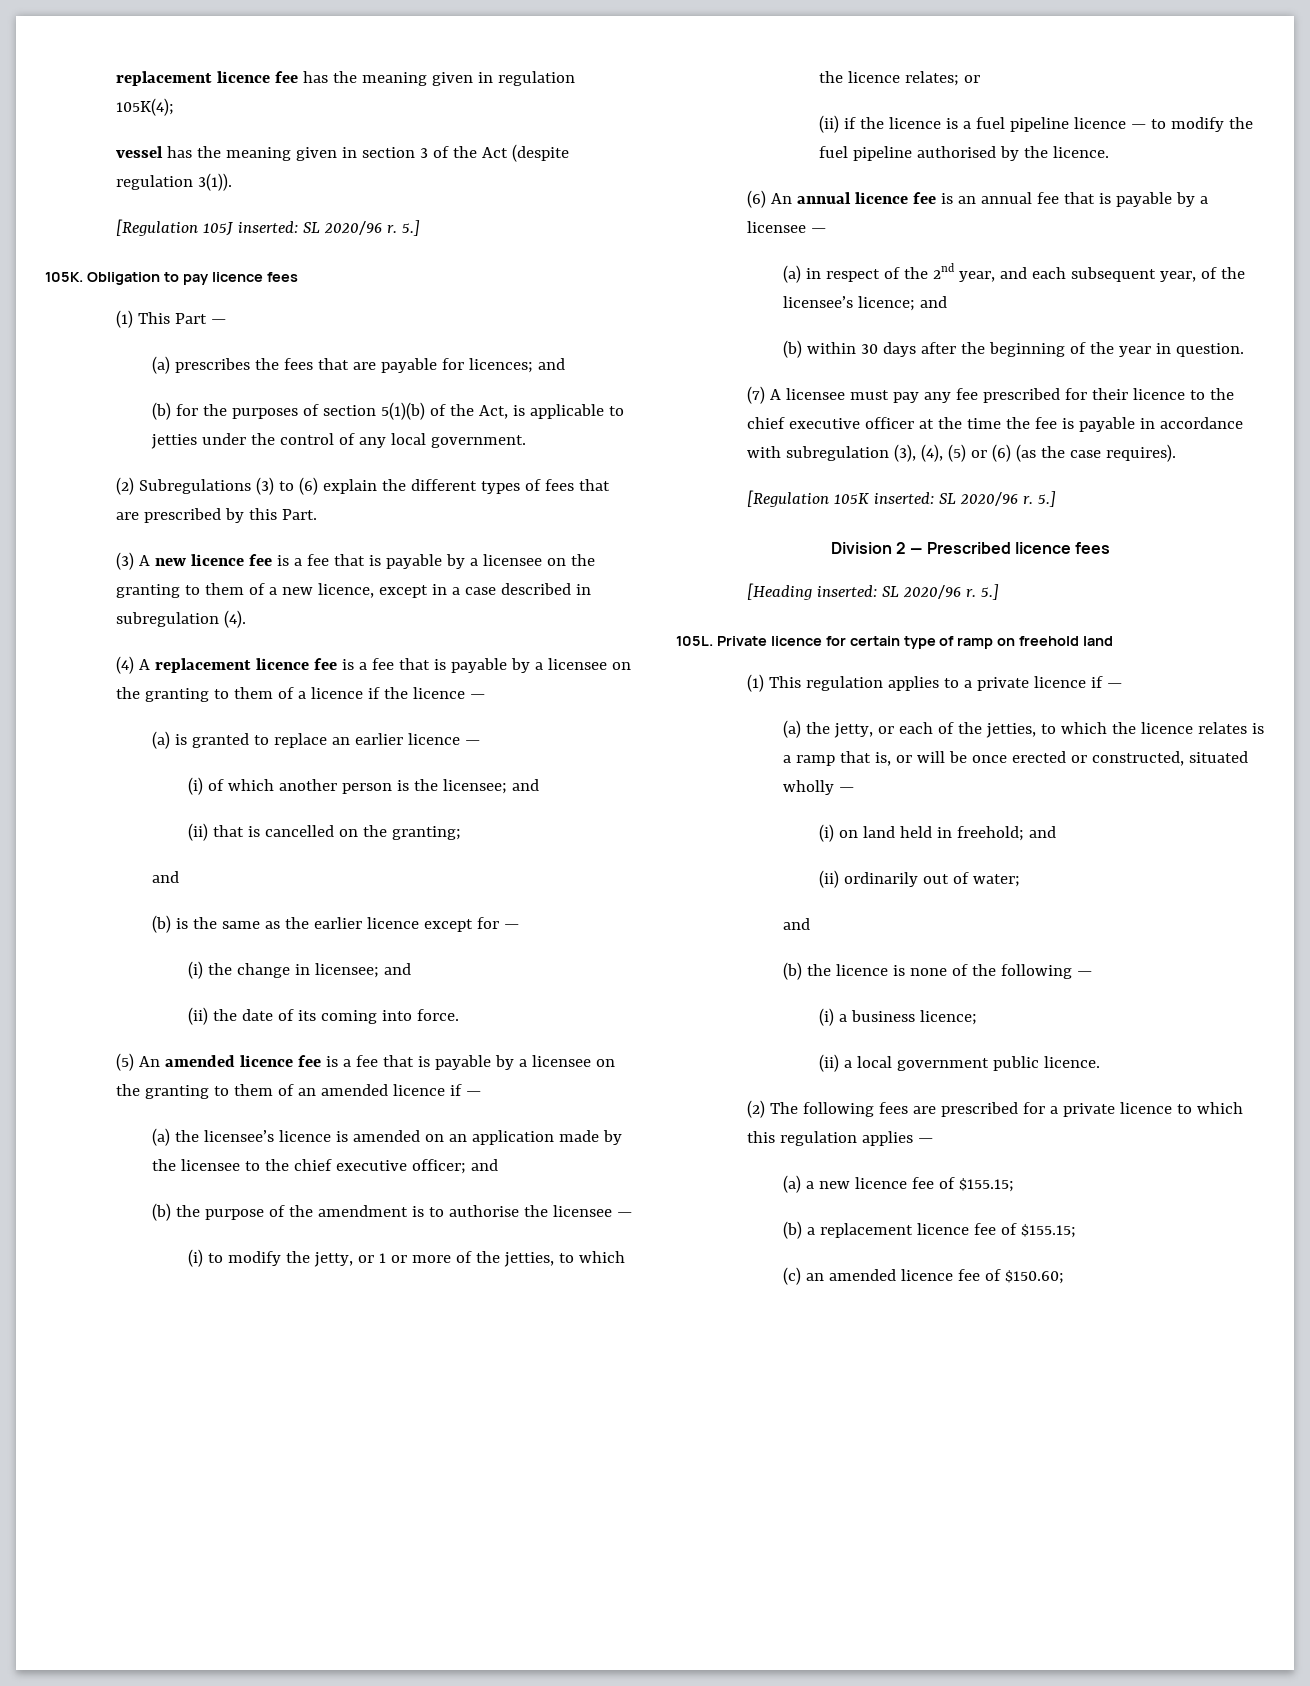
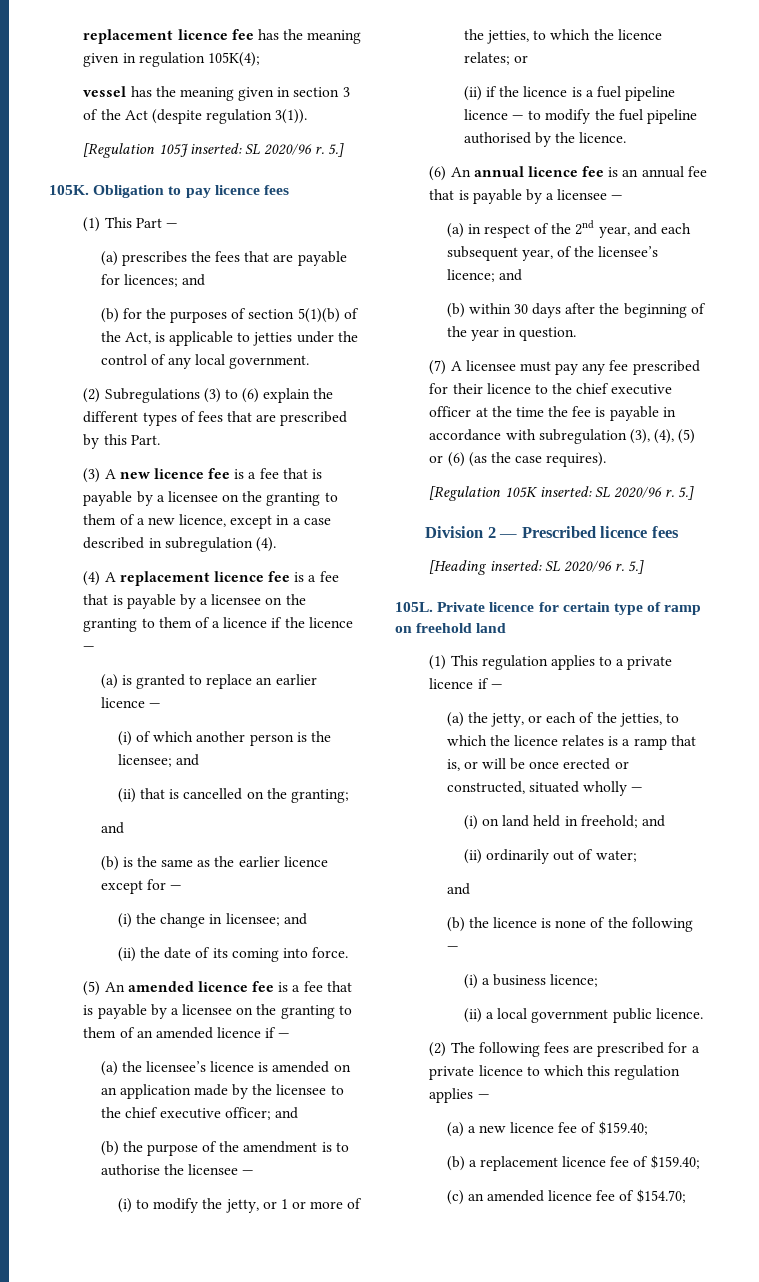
- (a) a new licence fee of $155.15;
+ (a) a new licence fee of $159.40;
- (b) a replacement licence fee of $155.15;
+ (b) a replacement licence fee of $159.40;
- (c) an amended licence fee of $150.60;
+ (c) an amended licence fee of $154.70;

